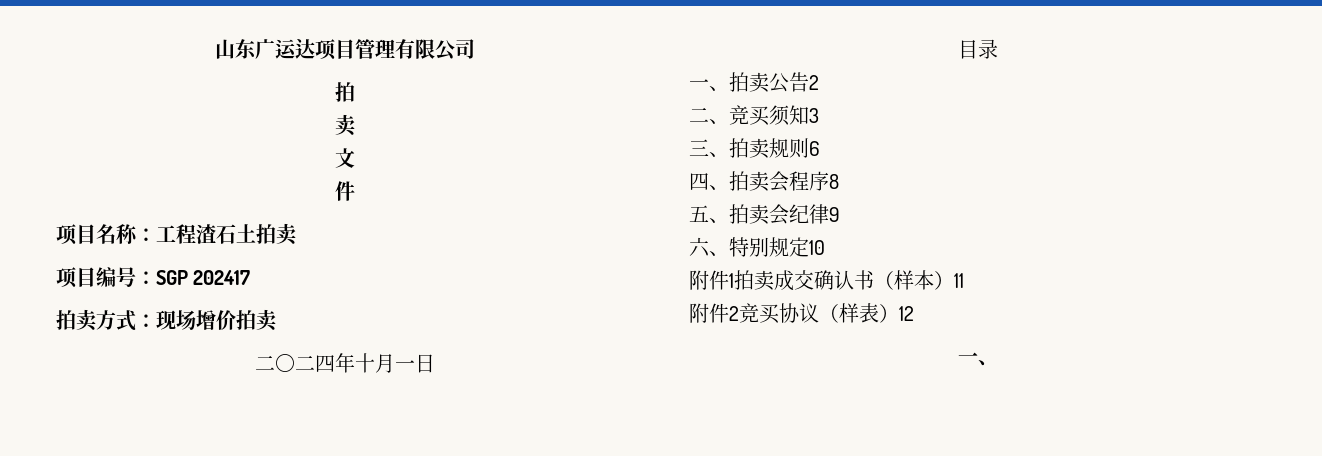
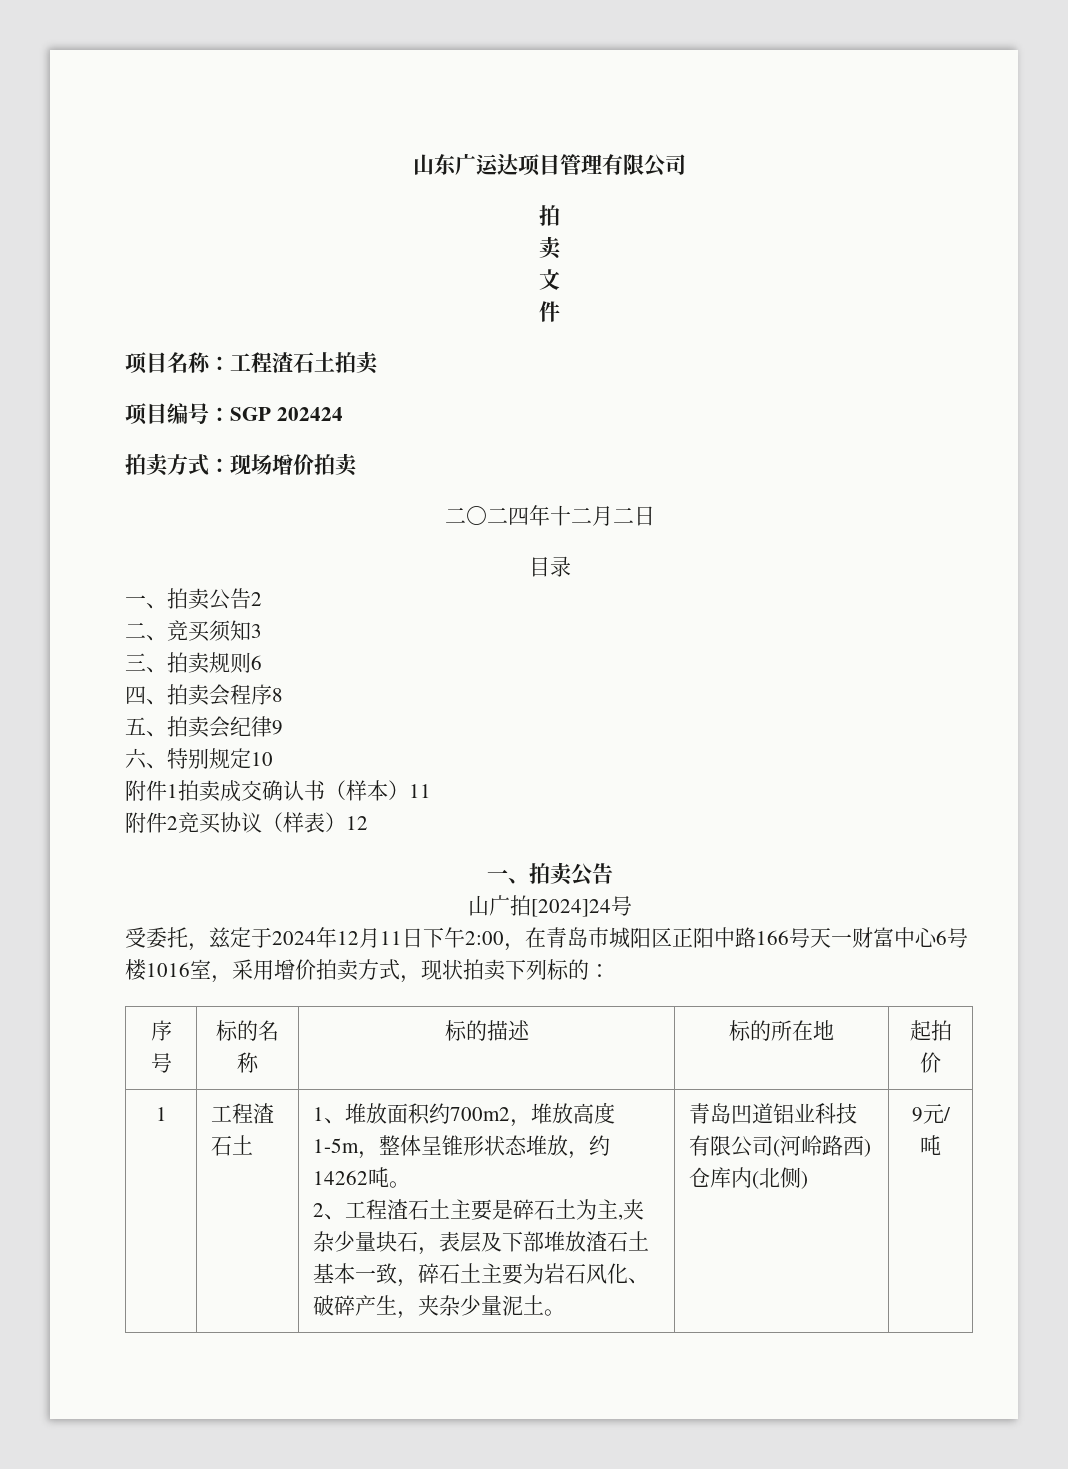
- 项目编号：SGP 202417
+ 项目编号：SGP 202424
- 二〇二四年十月一日
+ 二〇二四年十二月二日
  附件2竞买协议（样表）12
- 一、
+ 一、拍卖公告
+ 山广拍[2024]24号
+ 受委托，兹定于2024年12月11日下午2:00，在青岛市城阳区正阳中路166号天一财富中心6号楼1016室，采用增价拍卖方式，现状拍卖下列标的：
+ 序号 | 标的名称 | 标的描述 | 标的所在地 | 起拍价
+ 1 | 工程渣石土 | 1、堆放面积约700m2，堆放高度1-5m，整体呈锥形状态堆放，约14262吨。
+ 2、工程渣石土主要是碎石土为主,夹杂少量块石，表层及下部堆放渣石土基本一致，碎石土主要为岩石风化、破碎产生，夹杂少量泥土。 | 青岛凹道铝业科技有限公司(河岭路西)仓库内(北侧) | 9元/吨

